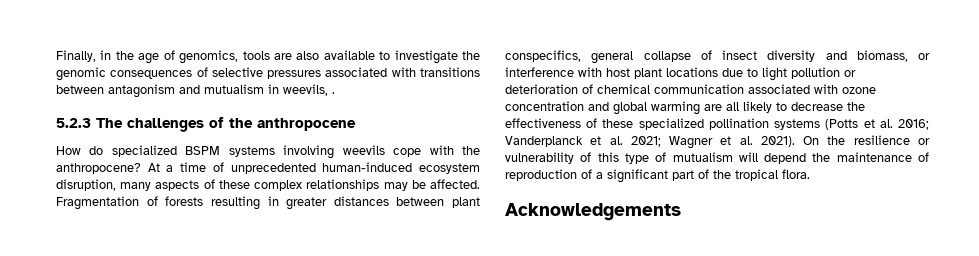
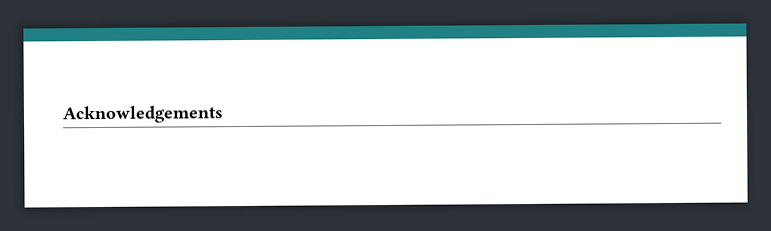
- Finally, in the age of genomics, tools are also available to investigate the genomic consequences of selective pressures associated with transitions between antagonism and mutualism in weevils, .
- 5.2.3 The challenges of the anthropocene
- How do specialized BSPM systems involving weevils cope with the anthropocene? At a time of unprecedented human-induced ecosystem disruption, many aspects of these complex relationships may be affected. Fragmentation of forests resulting in greater distances between plant conspecifics, general collapse of insect diversity and biomass, or interference with host plant locations due to light pollution or deterioration of chemical communication associated with ozone concentration and global warming are all likely to decrease the effectiveness of these specialized pollination systems (Potts et al. 2016; Vanderplanck et al. 2021; Wagner et al. 2021). On the resilience or vulnerability of this type of mutualism will depend the maintenance of reproduction of a significant part of the tropical flora.

